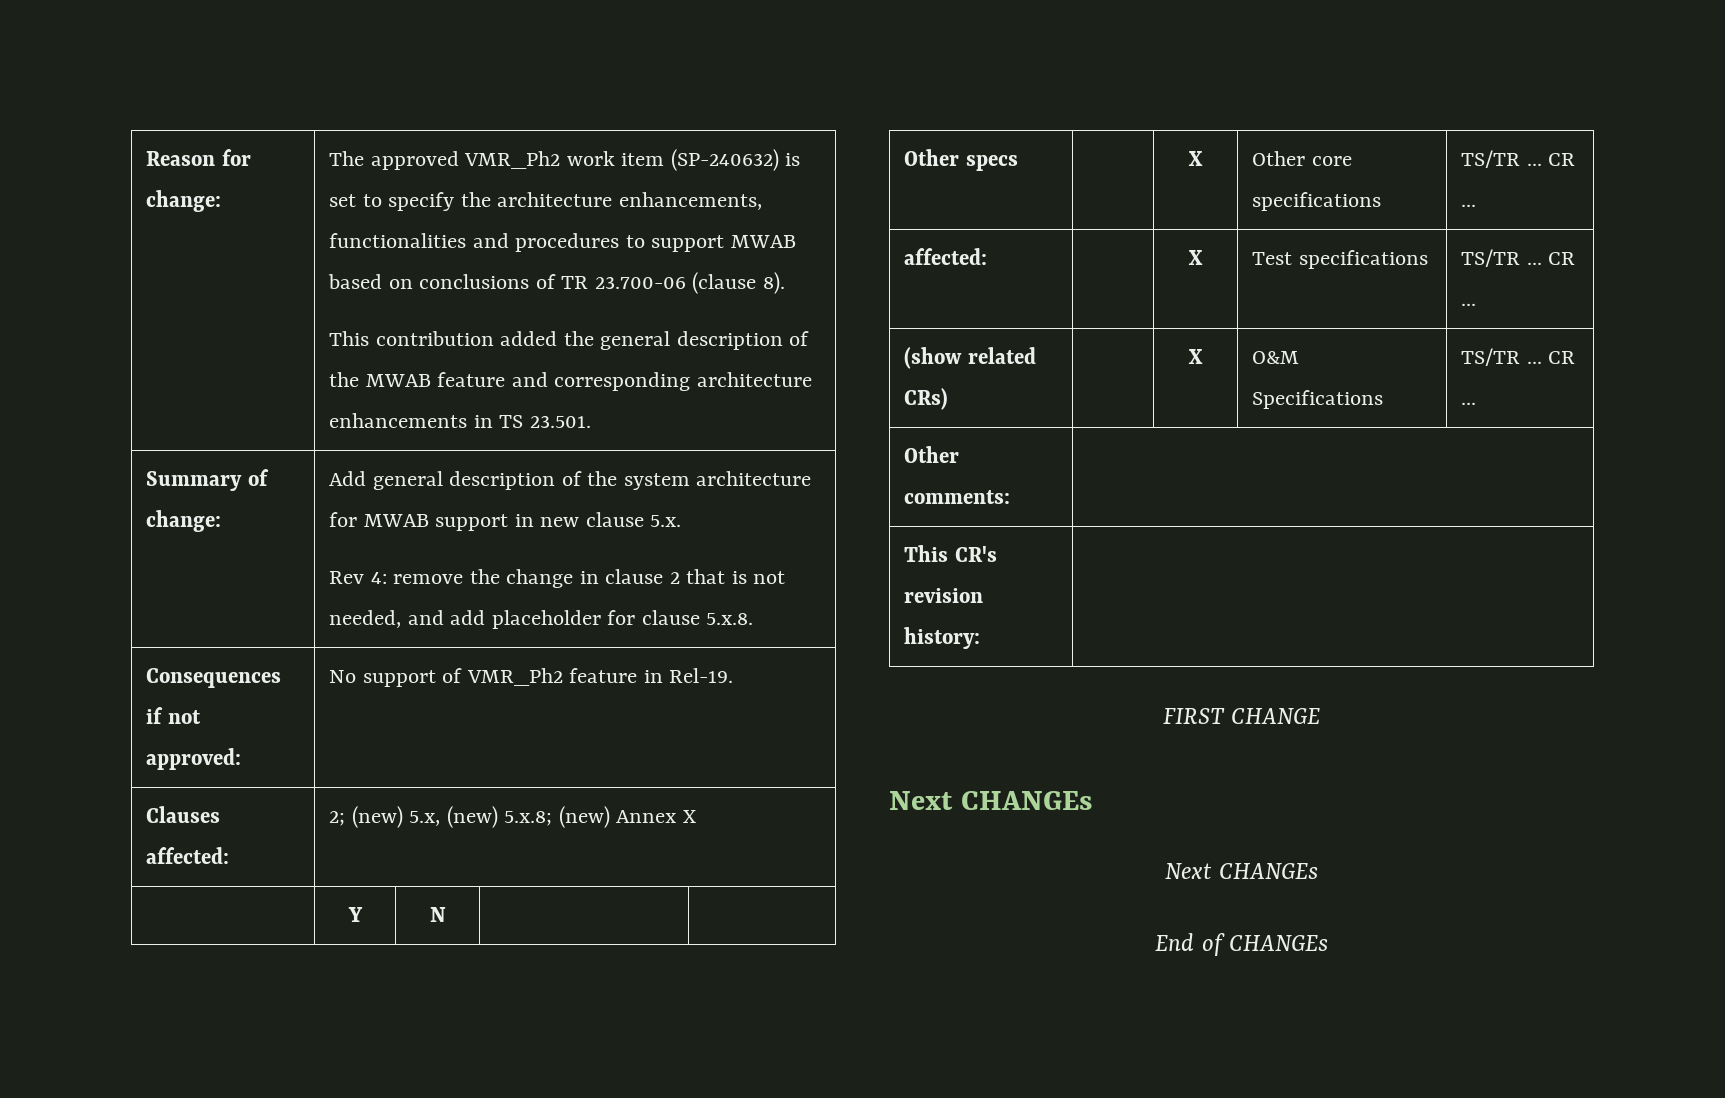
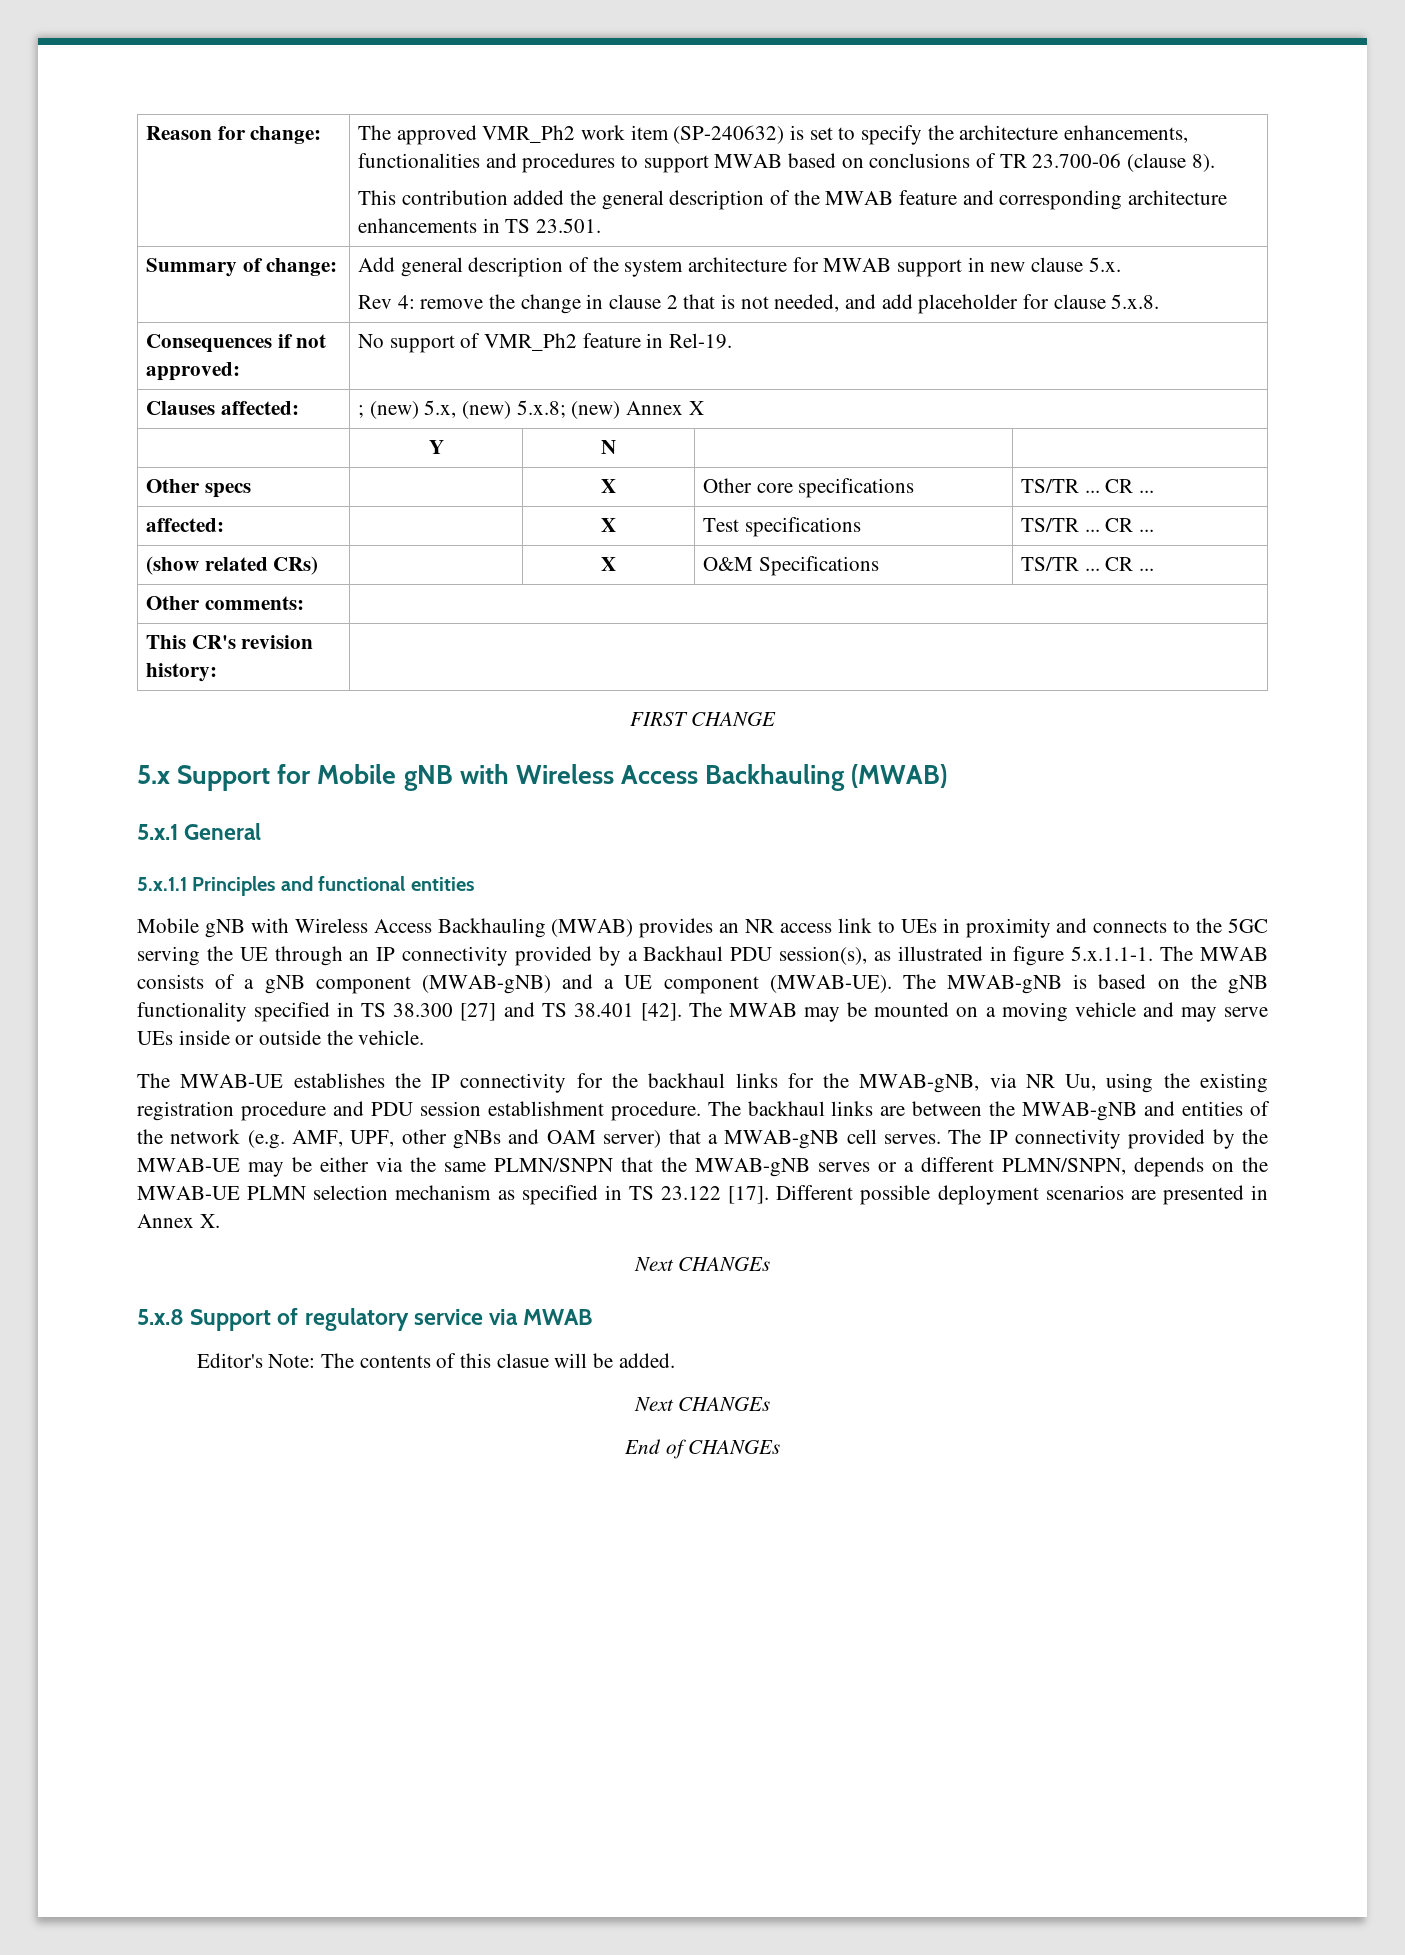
- Clauses affected: | 2; (new) 5.x, (new) 5.x.8; (new) Annex X
+ Clauses affected: | ; (new) 5.x, (new) 5.x.8; (new) Annex X
  FIRST CHANGE
+ 5.x Support for Mobile gNB with Wireless Access Backhauling (MWAB)
+ 5.x.1 General
+ 5.x.1.1 Principles and functional entities
+ Mobile gNB with Wireless Access Backhauling (MWAB) provides an NR access link to UEs in proximity and connects to the 5GC serving the UE through an IP connectivity provided by a Backhaul PDU session(s), as illustrated in figure 5.x.1.1-1. The MWAB consists of a gNB component (MWAB-gNB) and a UE component (MWAB-UE). The MWAB-gNB is based on the gNB functionality specified in TS 38.300 [27] and TS 38.401 [42]. The MWAB may be mounted on a moving vehicle and may serve UEs inside or outside the vehicle.
+ The MWAB-UE establishes the IP connectivity for the backhaul links for the MWAB-gNB, via NR Uu, using the existing registration procedure and PDU session establishment procedure. The backhaul links are between the MWAB-gNB and entities of the network (e.g. AMF, UPF, other gNBs and OAM server) that a MWAB-gNB cell serves. The IP connectivity provided by the MWAB-UE may be either via the same PLMN/SNPN that the MWAB-gNB serves or a different PLMN/SNPN, depends on the MWAB-UE PLMN selection mechanism as specified in TS 23.122 [17]. Different possible deployment scenarios are presented in Annex X.
  Next CHANGEs
+ 5.x.8 Support of regulatory service via MWAB
+ Editor's Note: The contents of this clasue will be added.

